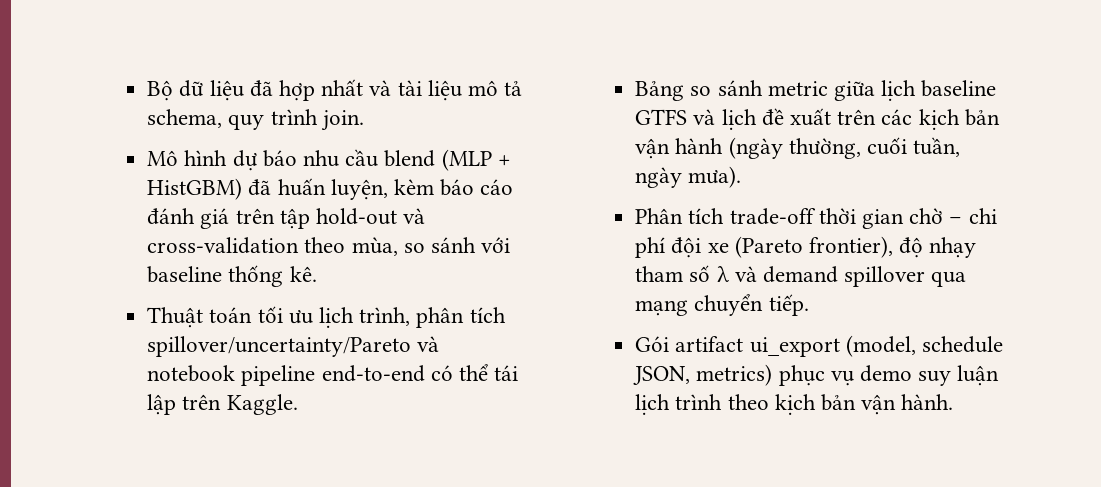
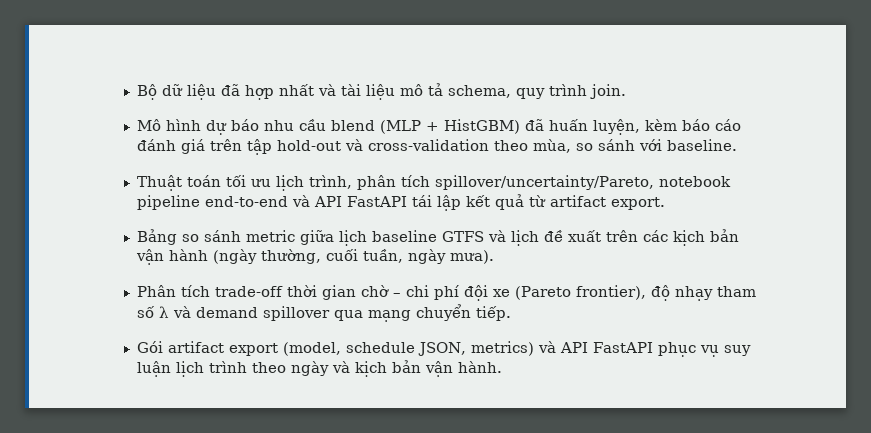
- Mô hình dự báo nhu cầu blend (MLP + HistGBM) đã huấn luyện, kèm báo cáo đánh giá trên tập hold-out và cross-validation theo mùa, so sánh với baseline thống kê.
+ Mô hình dự báo nhu cầu blend (MLP + HistGBM) đã huấn luyện, kèm báo cáo đánh giá trên tập hold-out và cross-validation theo mùa, so sánh với baseline.
- Thuật toán tối ưu lịch trình, phân tích spillover/uncertainty/Pareto và notebook pipeline end-to-end có thể tái lập trên Kaggle.
+ Thuật toán tối ưu lịch trình, phân tích spillover/uncertainty/Pareto, notebook pipeline end-to-end và API FastAPI tái lập kết quả từ artifact export.
- Gói artifact ui_export (model, schedule JSON, metrics) phục vụ demo suy luận lịch trình theo kịch bản vận hành.
+ Gói artifact export (model, schedule JSON, metrics) và API FastAPI phục vụ suy luận lịch trình theo ngày và kịch bản vận hành.

